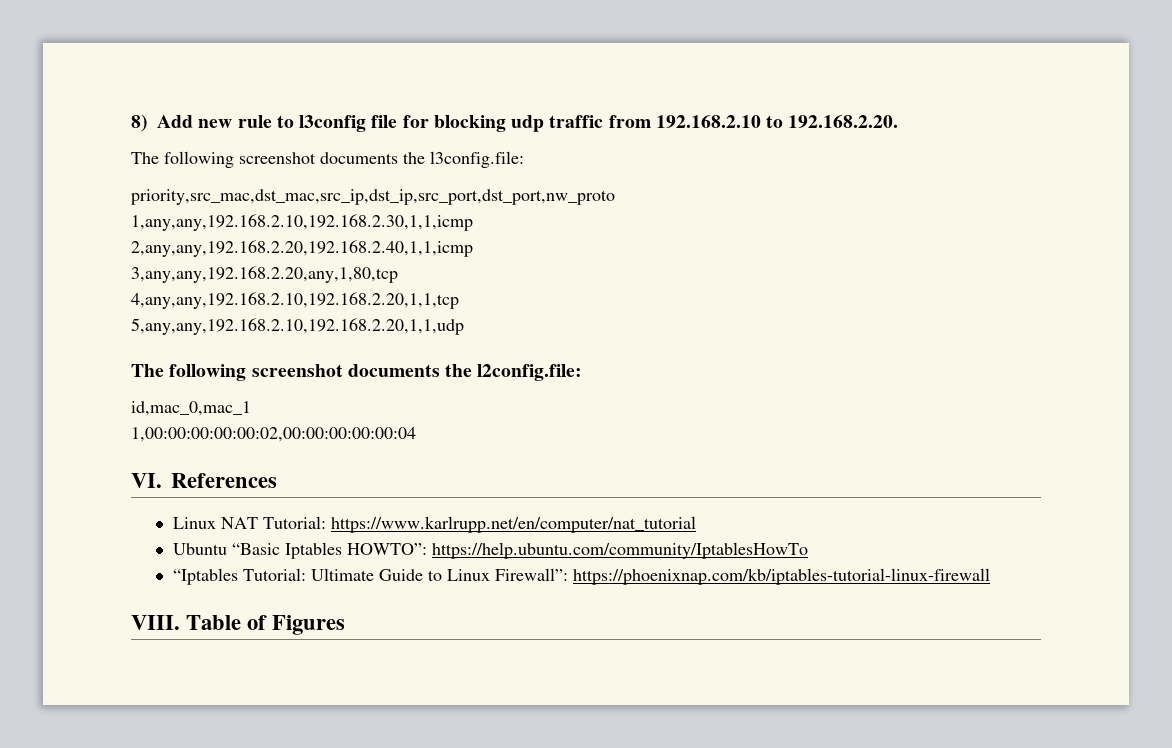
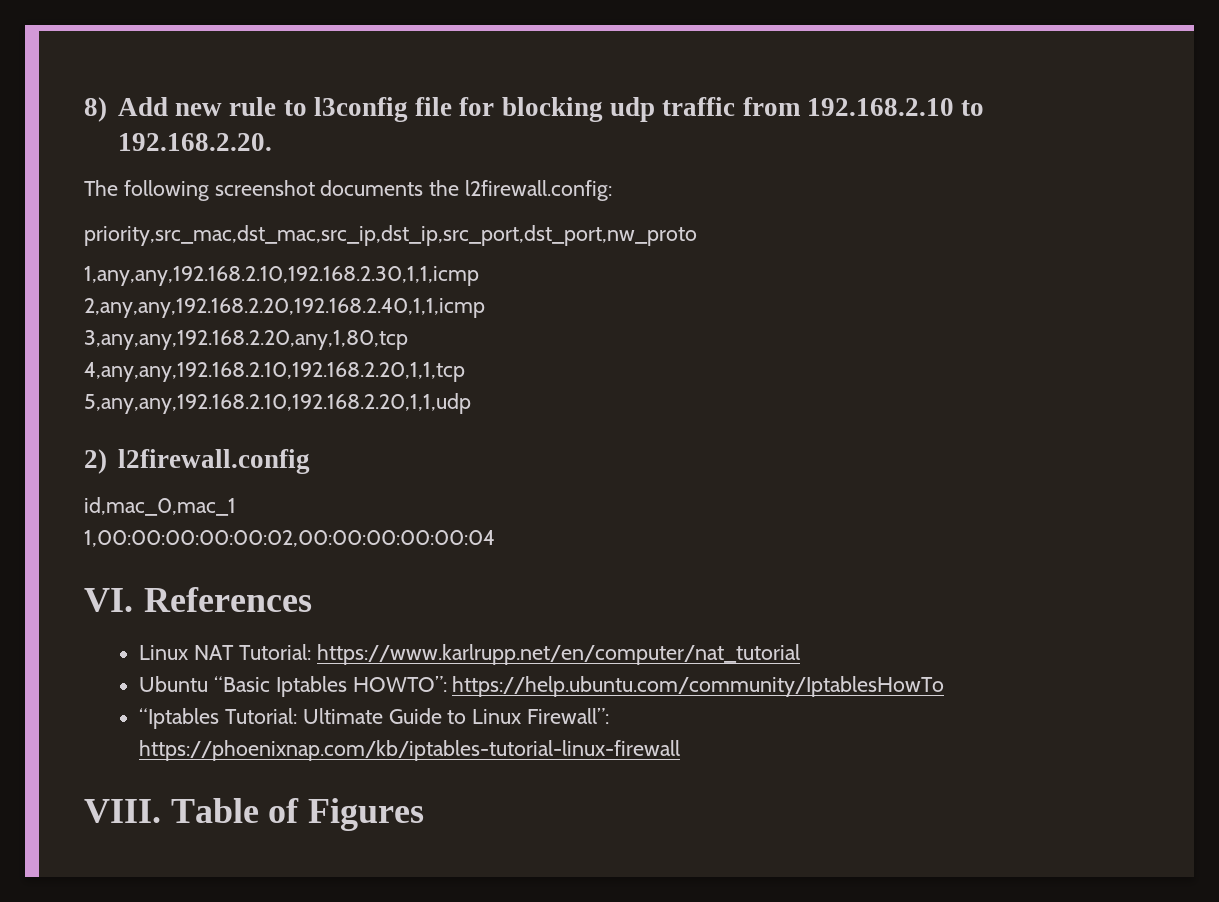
- The following screenshot documents the l3config.file:
+ The following screenshot documents the l2firewall.config:
- The following screenshot documents the l2config.file:
+ 2) l2firewall.config

